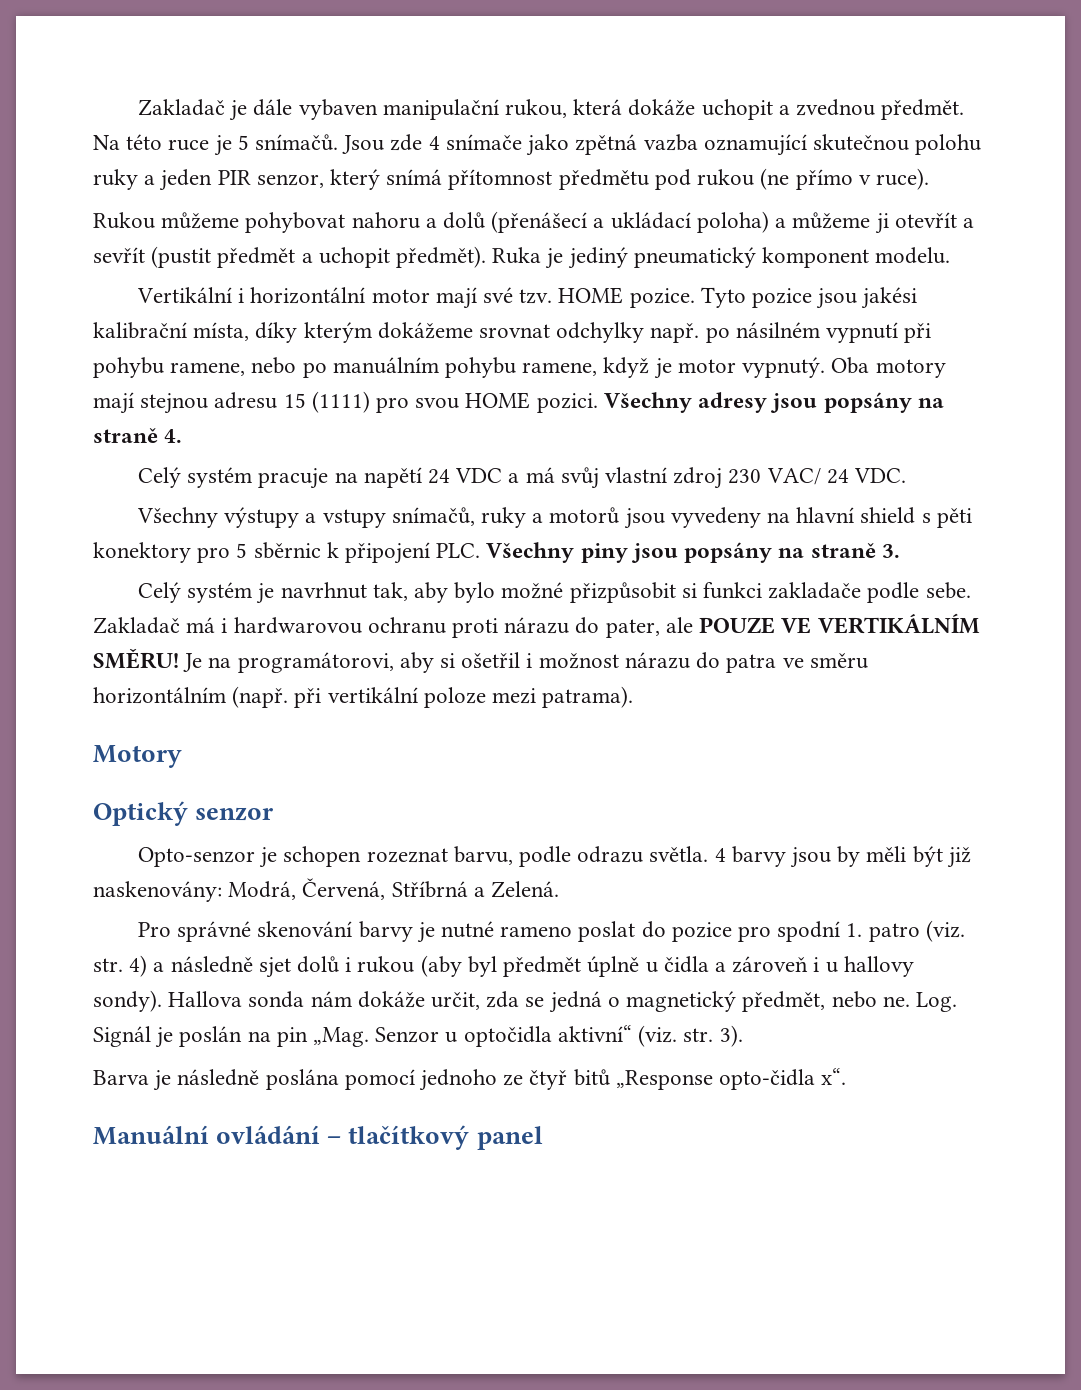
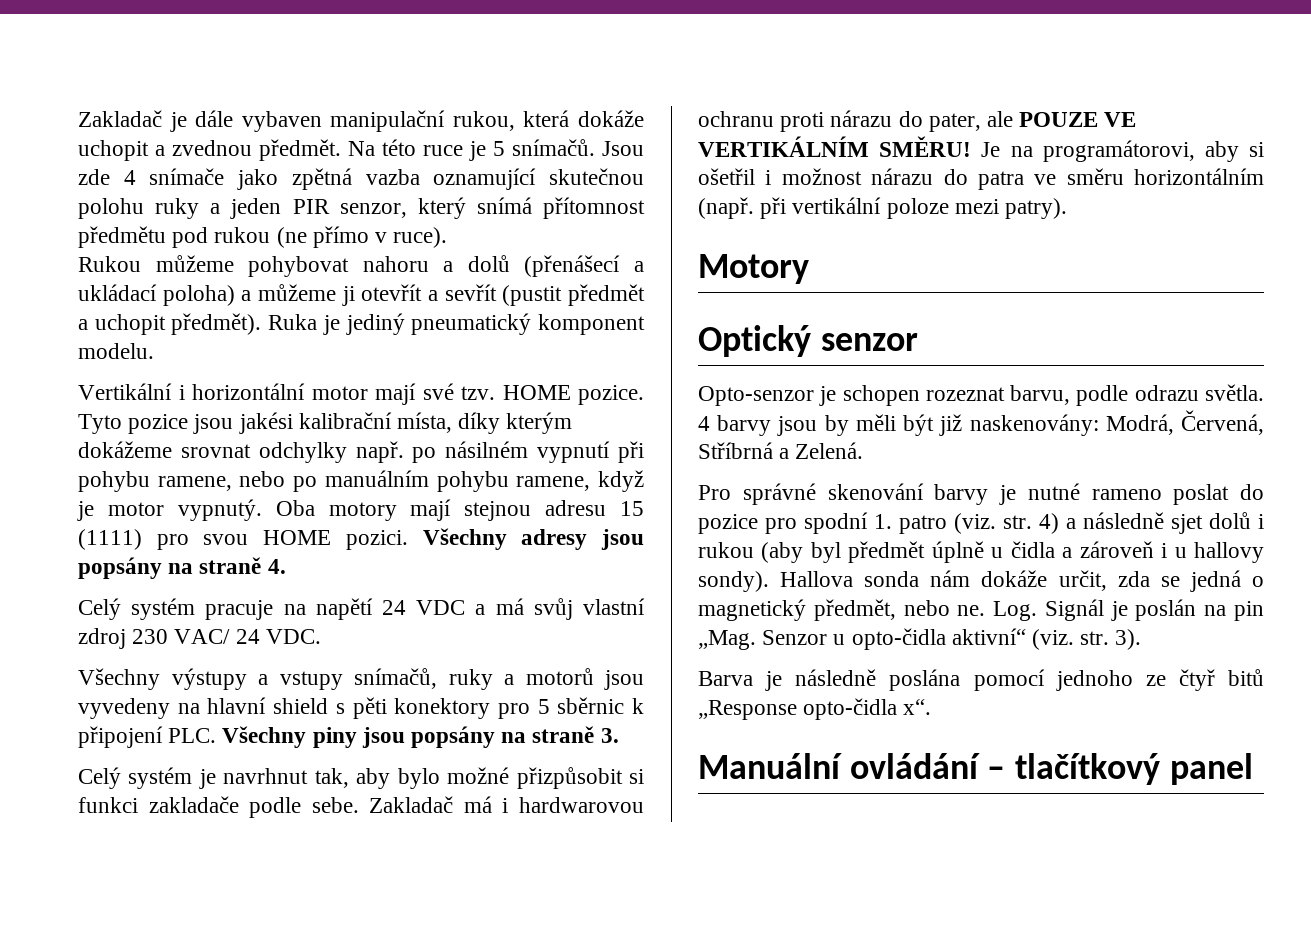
- Je na programátorovi, aby si ošetřil i možnost nárazu do patra ve směru horizontálním (např. při vertikální poloze mezi patrama).
+ Je na programátorovi, aby si ošetřil i možnost nárazu do patra ve směru horizontálním (např. při vertikální poloze mezi patry).
- Senzor u optočidla aktivní“ (viz. str. 3).
+ Senzor u opto-čidla aktivní“ (viz. str. 3).

